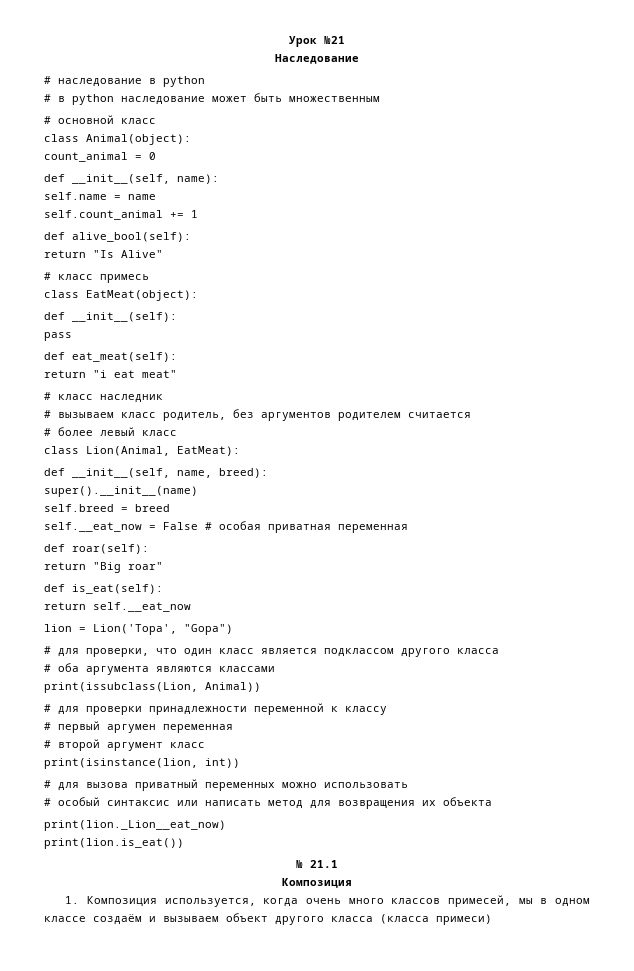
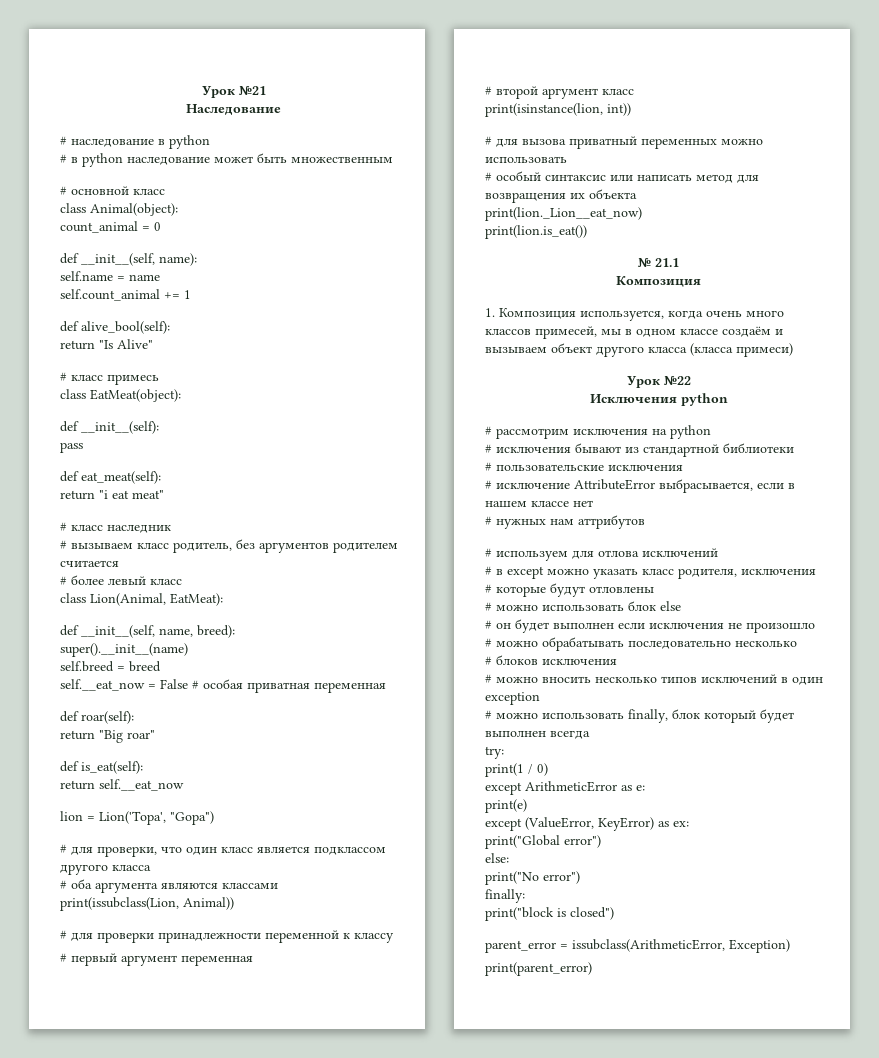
- # первый аргумен переменная
+ # первый аргумент переменная
+ Урок №22
+ Исключения python
+ # рассмотрим исключения на python
+ # исключения бывают из стандартной библиотеки
+ # пользовательские исключения
+ # исключение AttributeError выбрасывается, если в нашем классе нет
+ # нужных нам аттрибутов
+ # используем для отлова исключений
+ # в except можно указать класс родителя, исключения
+ # которые будут отловлены
+ # можно использовать блок else
+ # он будет выполнен если исключения не произошло
+ # можно обрабатывать последовательно несколько
+ # блоков исключения
+ # можно вносить несколько типов исключений в один exception
+ # можно использовать finally, блок который будет выполнен всегда
+ try:
+ print(1 / 0)
+ except ArithmeticError as e:
+ print(e)
+ except (ValueError, KeyError) as ex:
+ print("Global error")
+ else:
+ print("No error")
+ finally:
+ print("block is closed")
+ parent_error = issubclass(ArithmeticError, Exception)
+ print(parent_error)

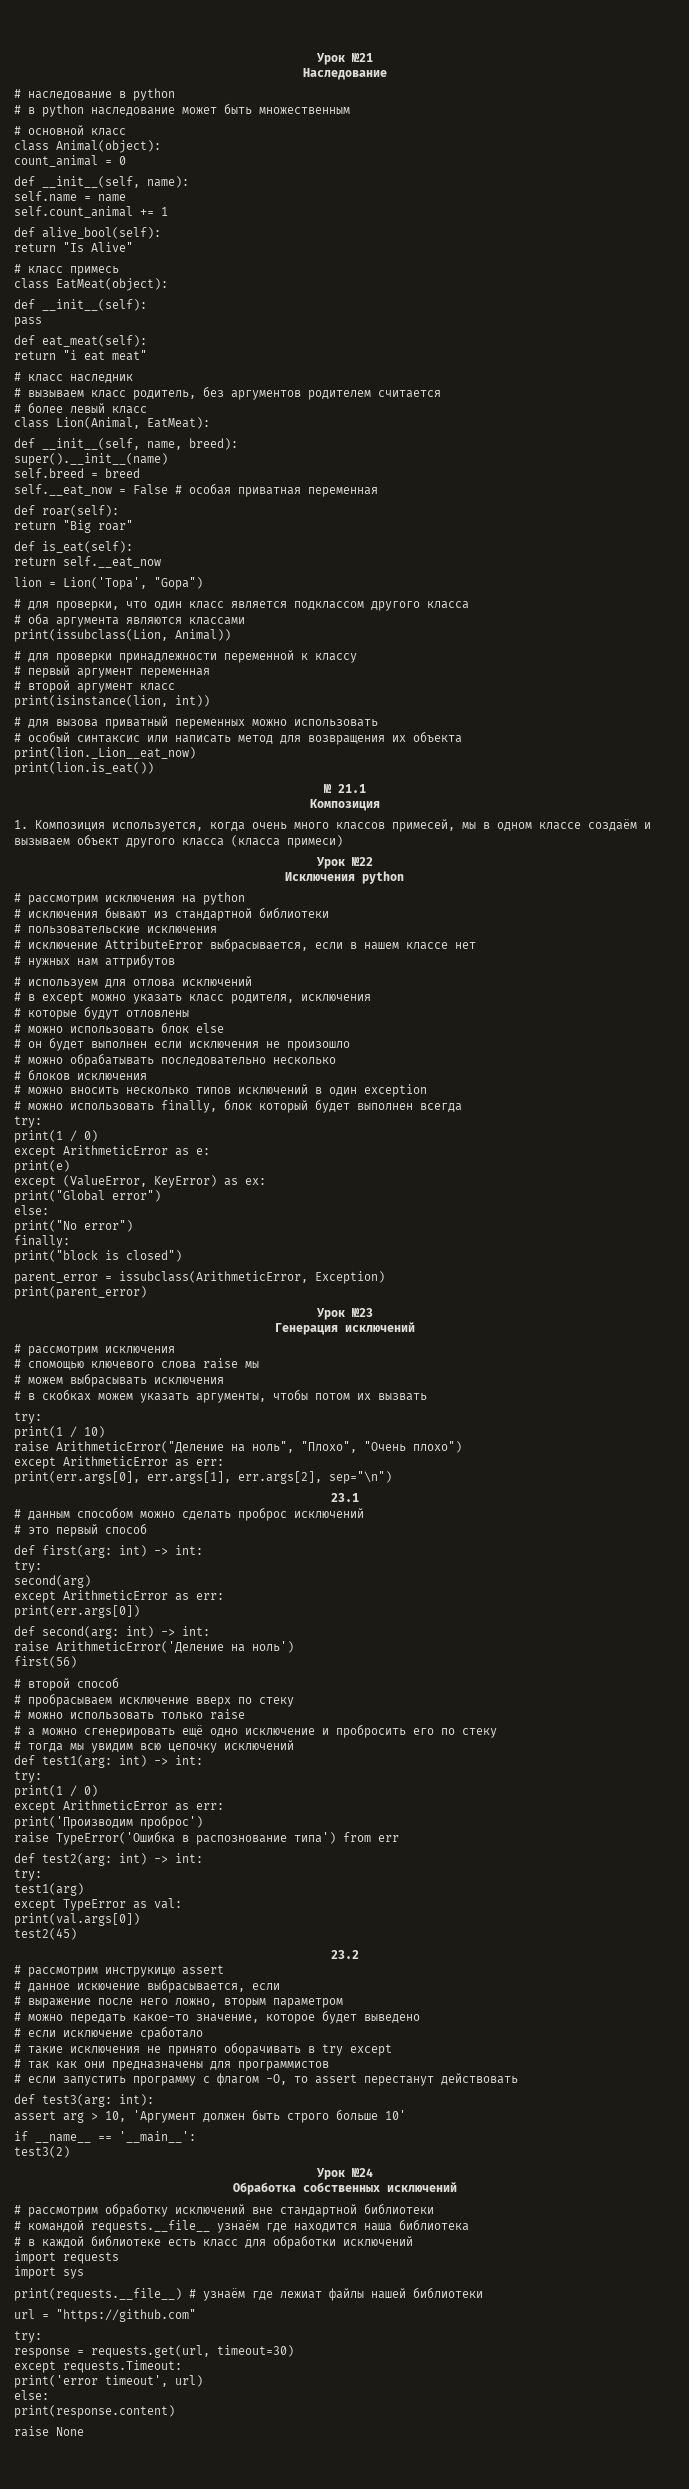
+ Урок №23
+ Генерация исключений
+ # рассмотрим исключения
+ # спомощью ключевого слова raise мы
+ # можем выбрасывать исключения
+ # в скобках можем указать аргументы, чтобы потом их вызвать
+ try:
+ print(1 / 10)
+ raise ArithmeticError("Деление на ноль", "Плохо", "Очень плохо")
+ except ArithmeticError as err:
+ print(err.args[0], err.args[1], err.args[2], sep="\n")
+ 23.1
+ # данным способом можно сделать проброс исключений
+ # это первый способ
+ def first(arg: int) -> int:
+ try:
+ second(arg)
+ except ArithmeticError as err:
+ print(err.args[0])
+ def second(arg: int) -> int:
+ raise ArithmeticError('Деление на ноль')
+ first(56)
+ # второй способ
+ # пробрасываем исключение вверх по стеку
+ # можно использовать только raise
+ # а можно сгенерировать ещё одно исключение и пробросить его по стеку
+ # тогда мы увидим всю цепочку исключений
+ def test1(arg: int) -> int:
+ try:
+ print(1 / 0)
+ except ArithmeticError as err:
+ print('Производим проброс')
+ raise TypeError('Ошибка в распознование типа') from err
+ def test2(arg: int) -> int:
+ try:
+ test1(arg)
+ except TypeError as val:
+ print(val.args[0])
+ test2(45)
+ 23.2
+ # рассмотрим инструкицю assert
+ # данное искючение выбрасывается, если
+ # выражение после него ложно, вторым параметром
+ # можно передать какое-то значение, которое будет выведено
+ # если исключение сработало
+ # такие исключения не принято оборачивать в try except
+ # так как они предназначены для программистов
+ # если запустить программу с флагом -O, то assert перестанут действовать
+ def test3(arg: int):
+ assert arg > 10, 'Аргумент должен быть строго больше 10'
+ if __name__ == '__main__':
+ test3(2)
+ Урок №24
+ Обработка собственных исключений
+ # рассмотрим обработку исключений вне стандартной библиотеки
+ # командой requests.__file__ узнаём где находится наша библиотека
+ # в каждой библиотеке есть класс для обработки исключений
+ import requests
+ import sys
+ print(requests.__file__) # узнаём где лежиат файлы нашей библиотеки
+ url = "https://github.com"
+ try:
+ response = requests.get(url, timeout=30)
+ except requests.Timeout:
+ print('error timeout', url)
+ else:
+ print(response.content)
+ raise None

